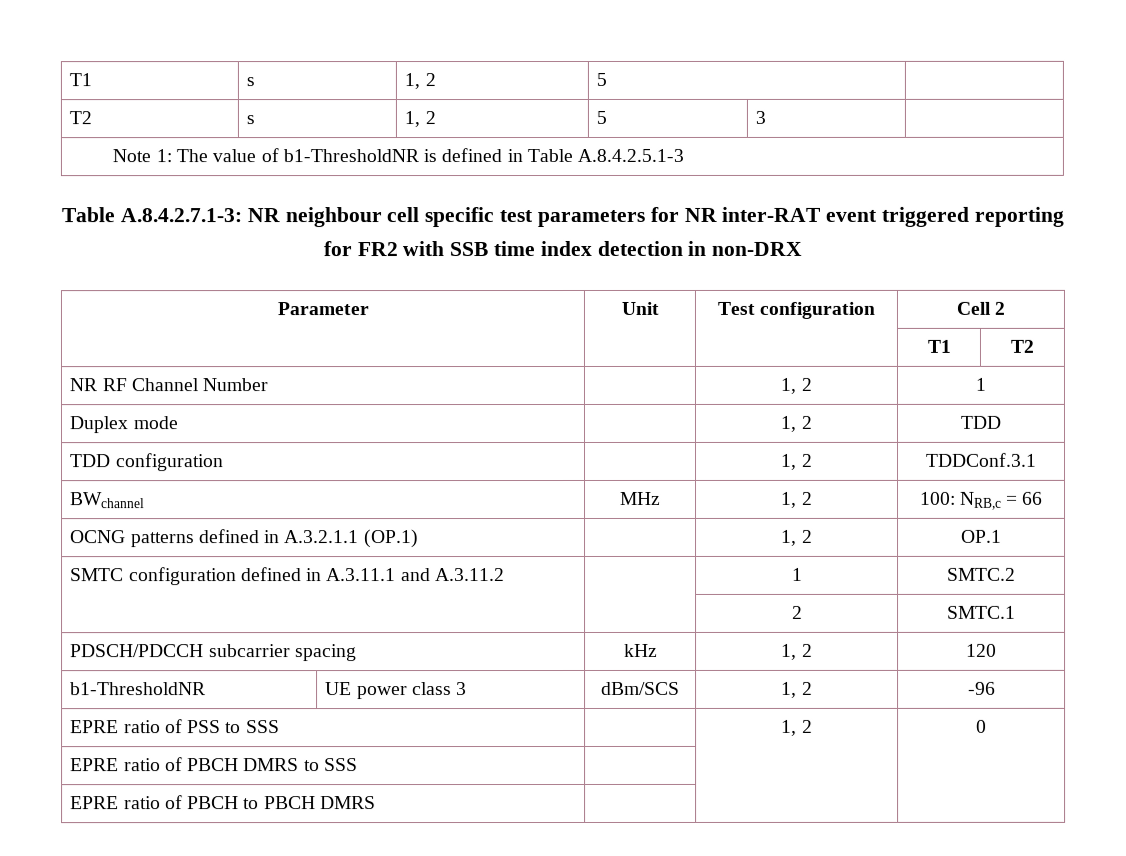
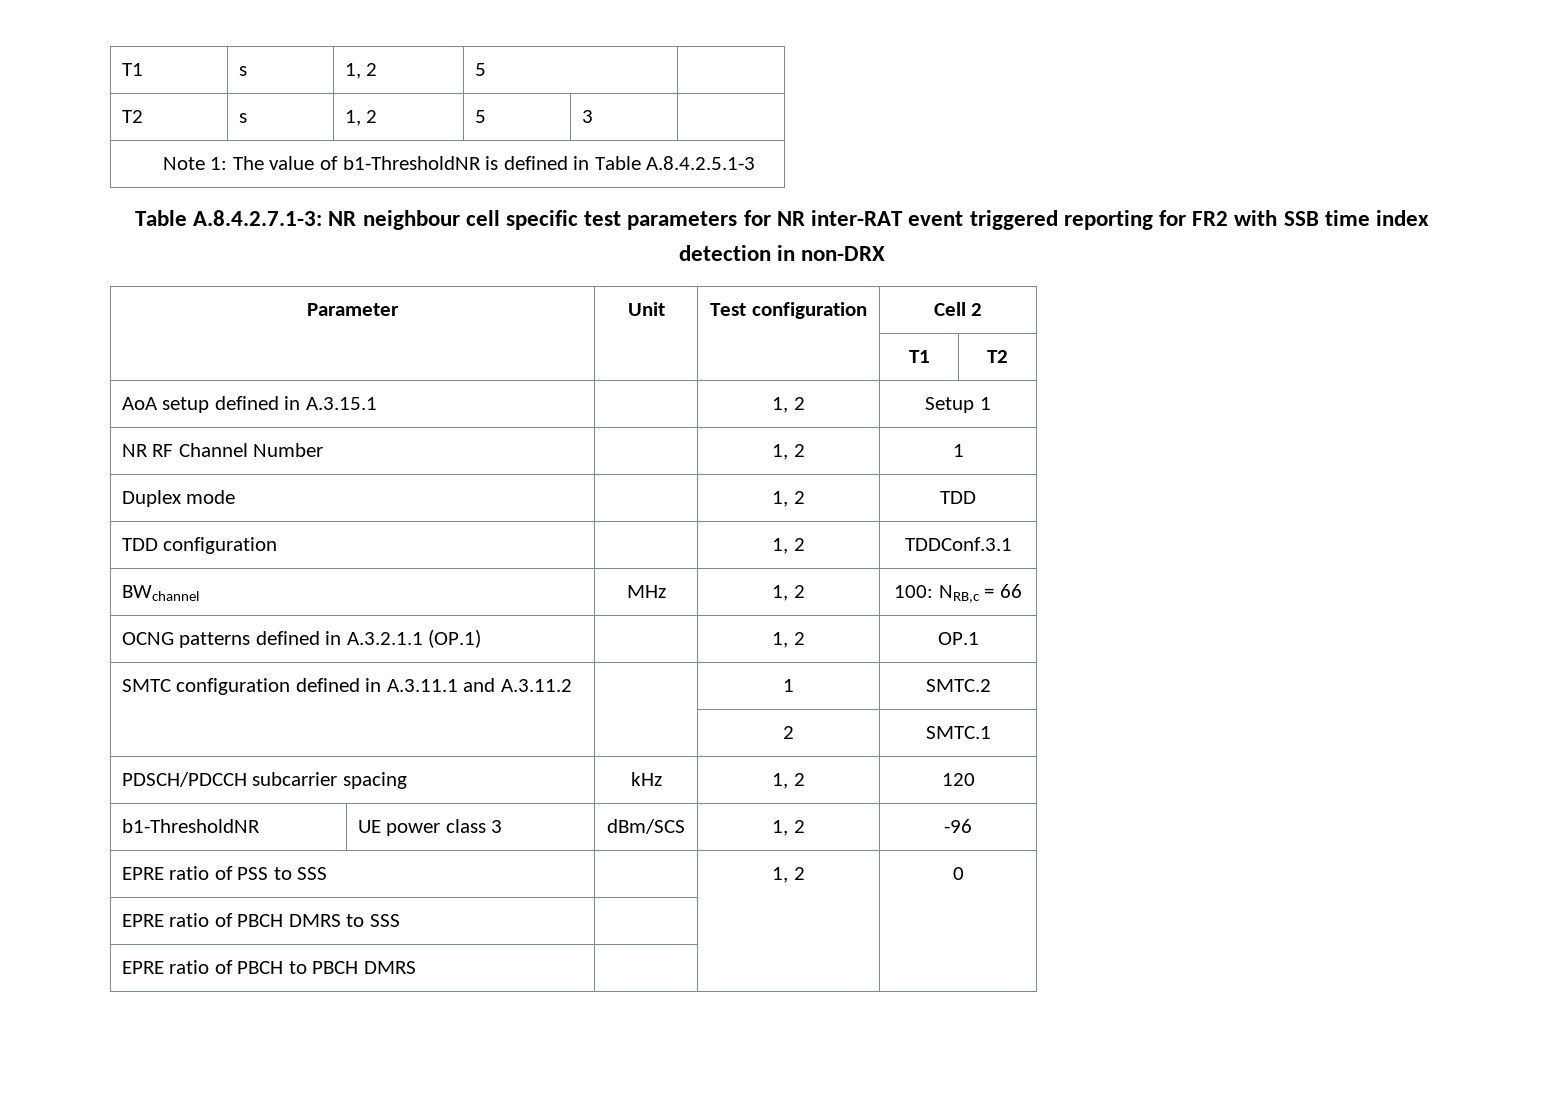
+ AoA setup defined in A.3.15.1 | | 1, 2 | Setup 1

